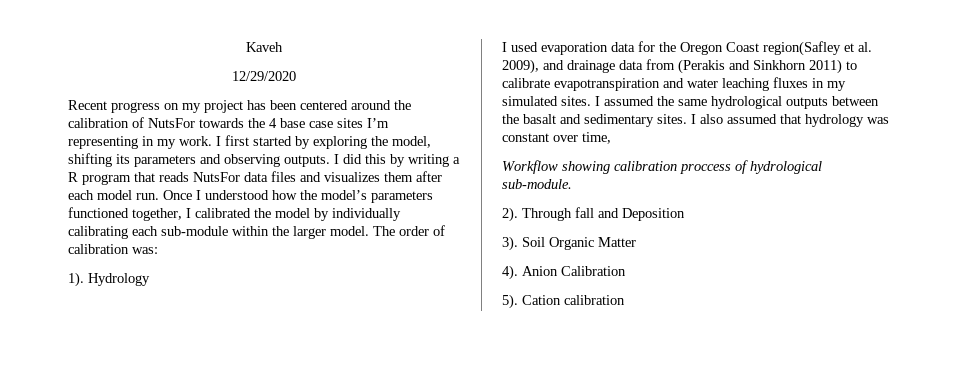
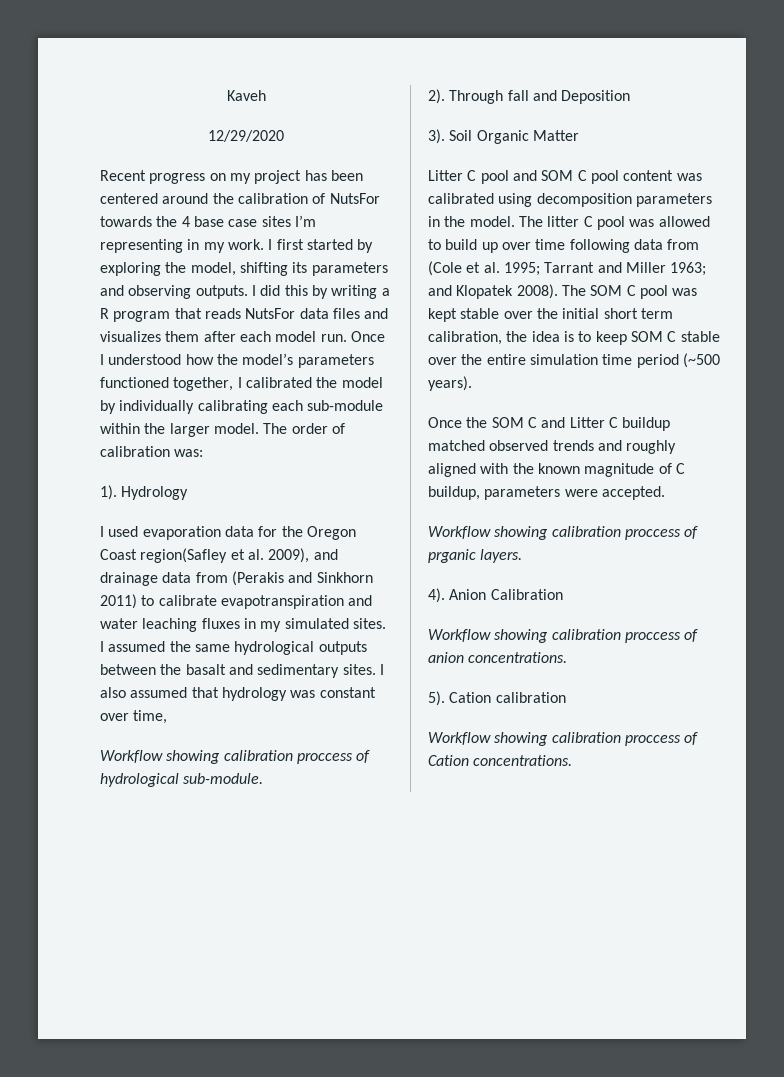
+ Litter C pool and SOM C pool content was calibrated using decomposition parameters in the model. The litter C pool was allowed to build up over time following data from (Cole et al. 1995; Tarrant and Miller 1963; and Klopatek 2008). The SOM C pool was kept stable over the initial short term calibration, the idea is to keep SOM C stable over the entire simulation time period (~500 years).
+ Once the SOM C and Litter C buildup matched observed trends and roughly aligned with the known magnitude of C buildup, parameters were accepted.
+ Workflow showing calibration proccess of prganic layers.
  4). Anion Calibration
+ Workflow showing calibration proccess of anion concentrations.
  5). Cation calibration
+ Workflow showing calibration proccess of Cation concentrations.

